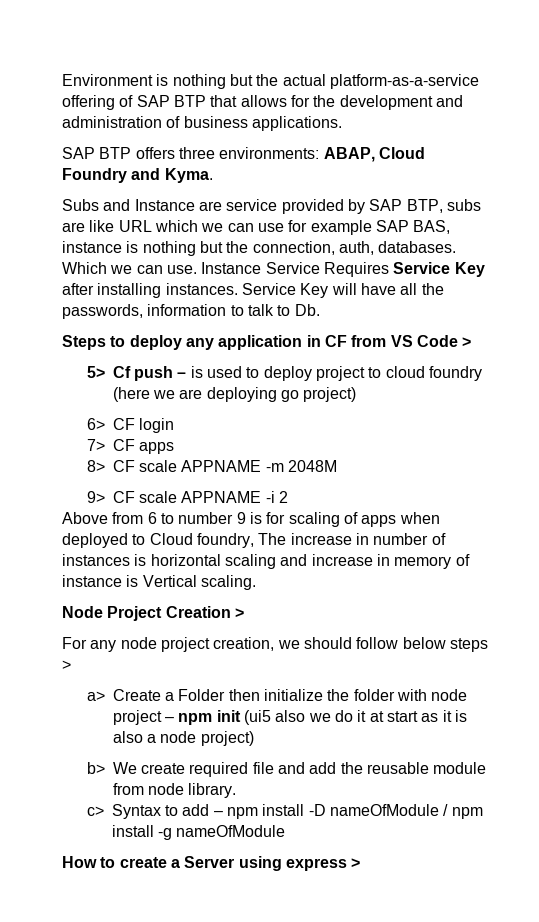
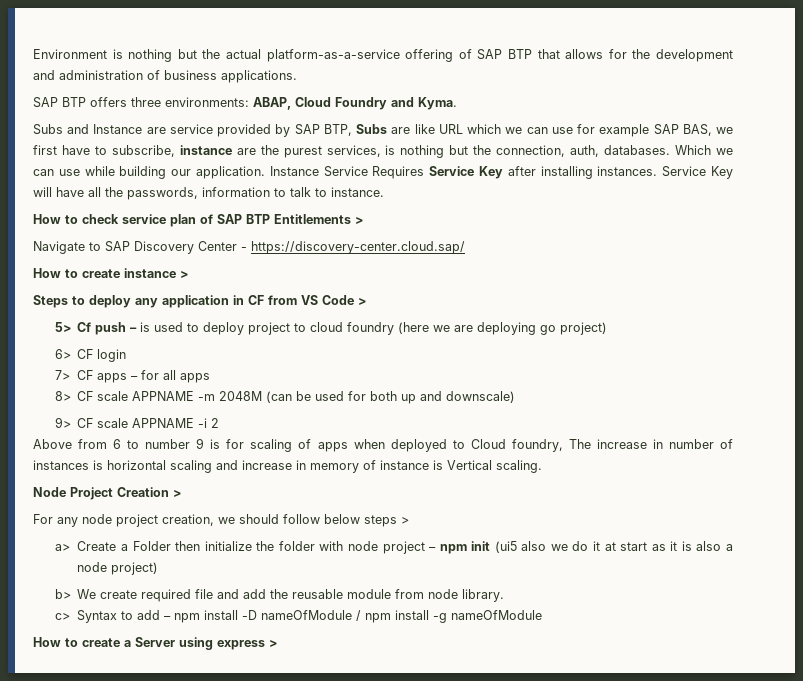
- Subs and Instance are service provided by SAP BTP, subs are like URL which we can use for example SAP BAS, instance is nothing but the connection, auth, databases.
+ Subs and Instance are service provided by SAP BTP, Subs are like URL which we can use for example SAP BAS, we first have to subscribe, instance are the purest services, is nothing but the connection, auth, databases.
- Which we can use.
+ Which we can use while building our application.
- Service Key will have all the passwords, information to talk to Db.
+ Service Key will have all the passwords, information to talk to instance.
+ How to check service plan of SAP BTP Entitlements >
+ Navigate to SAP Discovery Center - https://discovery-center.cloud.sap/
+ How to create instance >
- 7> CF apps
+ 7> CF apps – for all apps
- 8> CF scale APPNAME -m 2048M
+ 8> CF scale APPNAME -m 2048M (can be used for both up and downscale)

